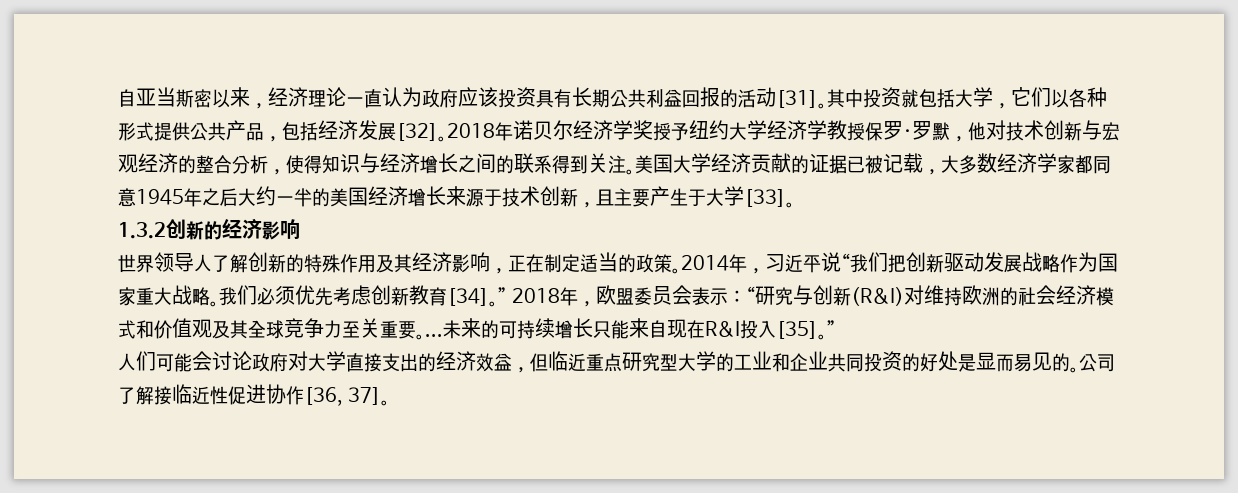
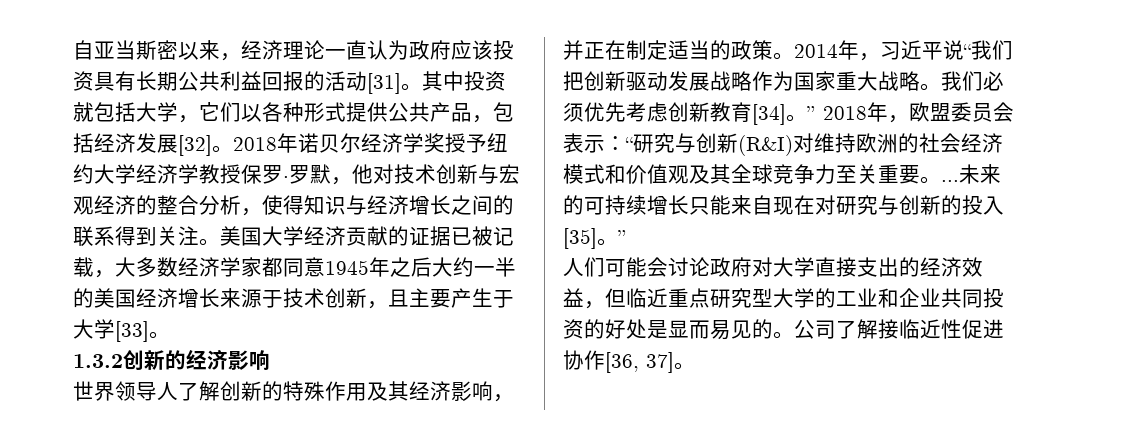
- 世界领导人了解创新的特殊作用及其经济影响，正在制定适当的政策。
+ 世界领导人了解创新的特殊作用及其经济影响，并正在制定适当的政策。
- 未来的可持续增长只能来自现在R&I投入[35]。”
+ 未来的可持续增长只能来自现在对研究与创新的投入[35]。”

